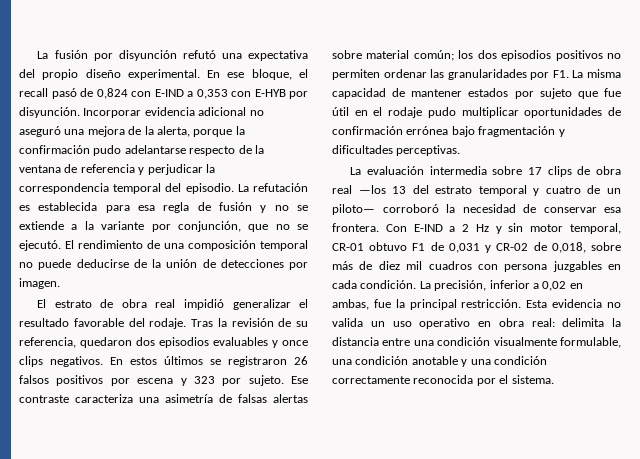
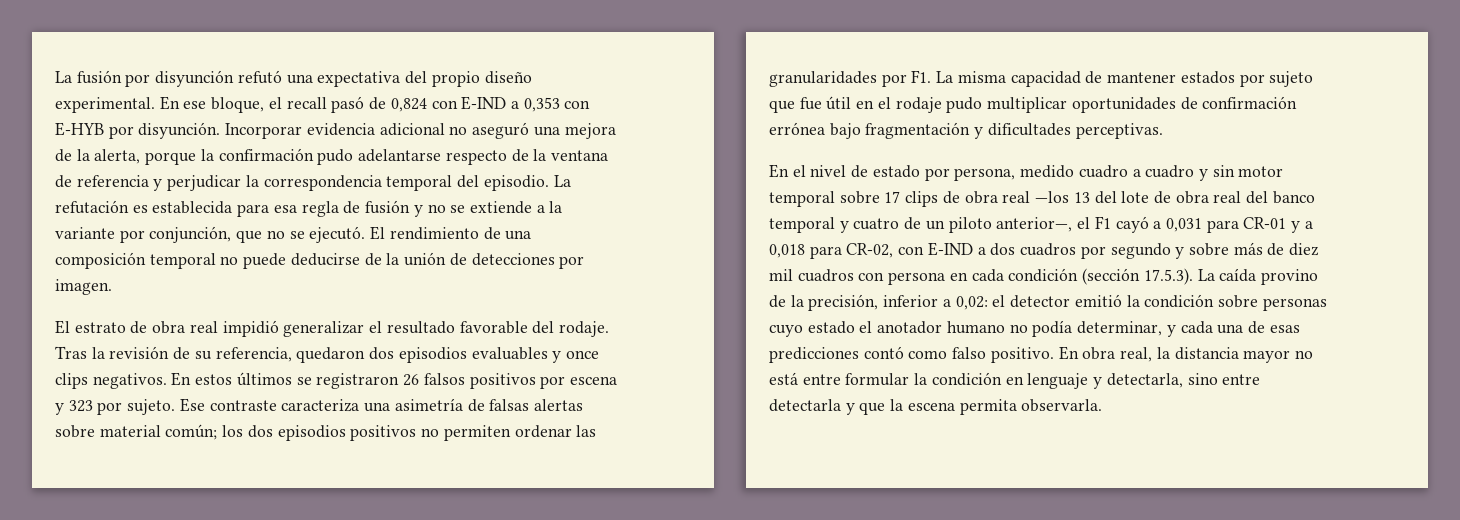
- La evaluación intermedia sobre 17 clips de obra real —los 13 del estrato temporal y cuatro de un piloto— corroboró la necesidad de conservar esa frontera. Con E-IND a 2 Hz y sin motor temporal, CR-01 obtuvo F1 de 0,031 y CR-02 de 0,018, sobre más de diez mil cuadros con persona juzgables en cada condición. La precisión, inferior a 0,02 en ambas, fue la principal restricción. Esta evidencia no valida un uso operativo en obra real: delimita la distancia entre una condición visualmente formulable, una condición anotable y una condición correctamente reconocida por el sistema.
+ En el nivel de estado por persona, medido cuadro a cuadro y sin motor temporal sobre 17 clips de obra real —los 13 del lote de obra real del banco temporal y cuatro de un piloto anterior—, el F1 cayó a 0,031 para CR-01 y a 0,018 para CR-02, con E-IND a dos cuadros por segundo y sobre más de diez mil cuadros con persona en cada condición (sección 17.5.3). La caída provino de la precisión, inferior a 0,02: el detector emitió la condición sobre personas cuyo estado el anotador humano no podía determinar, y cada una de esas predicciones contó como falso positivo. En obra real, la distancia mayor no está entre formular la condición en lenguaje y detectarla, sino entre detectarla y que la escena permita observarla.

